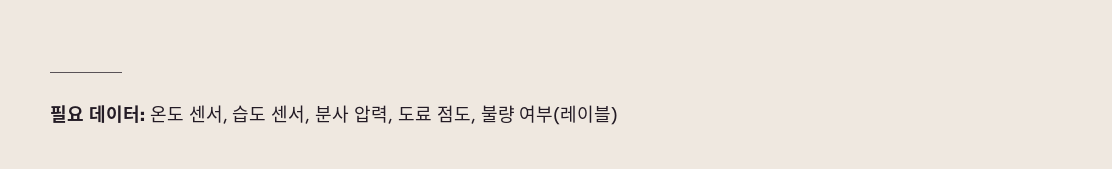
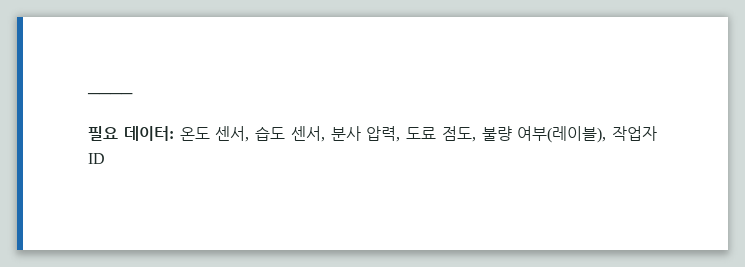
- 필요 데이터: 온도 센서, 습도 센서, 분사 압력, 도료 점도, 불량 여부(레이블)
+ 필요 데이터: 온도 센서, 습도 센서, 분사 압력, 도료 점도, 불량 여부(레이블), 작업자 ID

